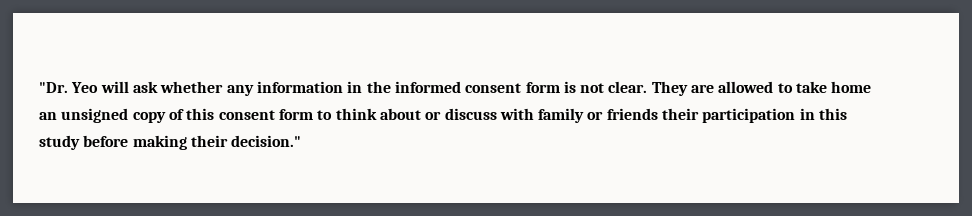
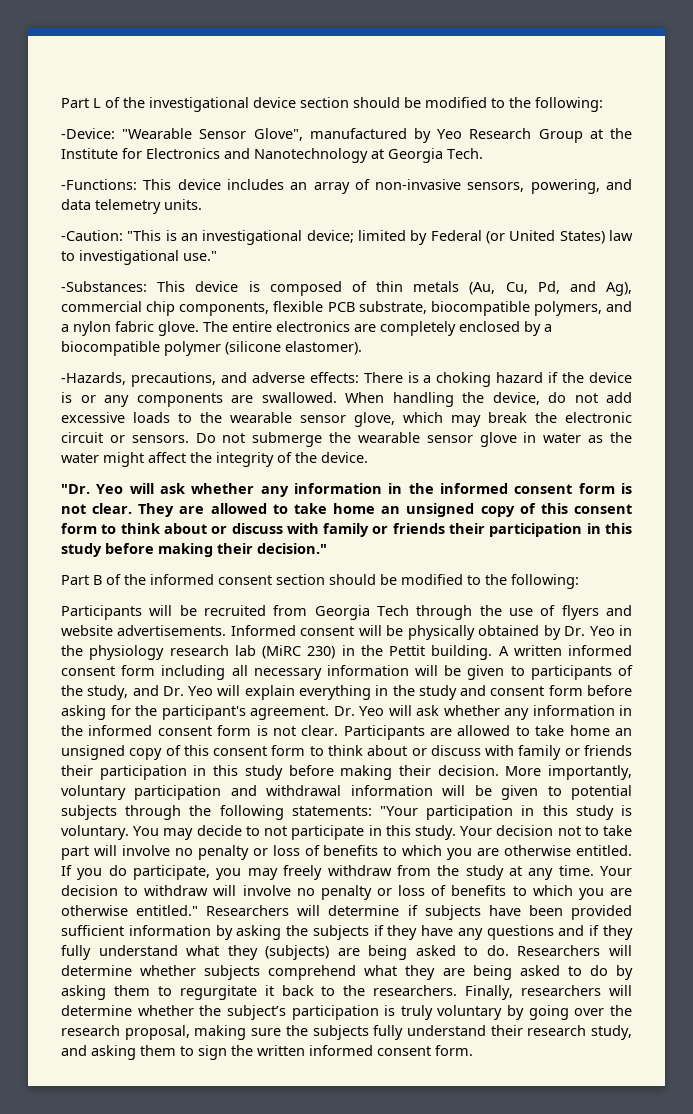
+ Part L of the investigational device section should be modified to the following:
+ -Device: "Wearable Sensor Glove", manufactured by Yeo Research Group at the Institute for Electronics and Nanotechnology at Georgia Tech.
+ -Functions: This device includes an array of non-invasive sensors, powering, and data telemetry units.
+ -Caution: "This is an investigational device; limited by Federal (or United States) law to investigational use."
+ -Substances: This device is composed of thin metals (Au, Cu, Pd, and Ag), commercial chip components, flexible PCB substrate, biocompatible polymers, and a nylon fabric glove. The entire electronics are completely enclosed by a biocompatible polymer (silicone elastomer).
+ -Hazards, precautions, and adverse effects: There is a choking hazard if the device is or any components are swallowed. When handling the device, do not add excessive loads to the wearable sensor glove, which may break the electronic circuit or sensors. Do not submerge the wearable sensor glove in water as the water might affect the integrity of the device.
+ Part B of the informed consent section should be modified to the following:
+ Participants will be recruited from Georgia Tech through the use of flyers and website advertisements. Informed consent will be physically obtained by Dr. Yeo in the physiology research lab (MiRC 230) in the Pettit building. A written informed consent form including all necessary information will be given to participants of the study, and Dr. Yeo will explain everything in the study and consent form before asking for the participant's agreement. Dr. Yeo will ask whether any information in the informed consent form is not clear. Participants are allowed to take home an unsigned copy of this consent form to think about or discuss with family or friends their participation in this study before making their decision. More importantly, voluntary participation and withdrawal information will be given to potential subjects through the following statements: "Your participation in this study is voluntary. You may decide to not participate in this study. Your decision not to take part will involve no penalty or loss of benefits to which you are otherwise entitled. If you do participate, you may freely withdraw from the study at any time. Your decision to withdraw will involve no penalty or loss of benefits to which you are otherwise entitled." Researchers will determine if subjects have been provided sufficient information by asking the subjects if they have any questions and if they fully understand what they (subjects) are being asked to do. Researchers will determine whether subjects comprehend what they are being asked to do by asking them to regurgitate it back to the researchers. Finally, researchers will determine whether the subject’s participation is truly voluntary by going over the research proposal, making sure the subjects fully understand their research study, and asking them to sign the written informed consent form.

